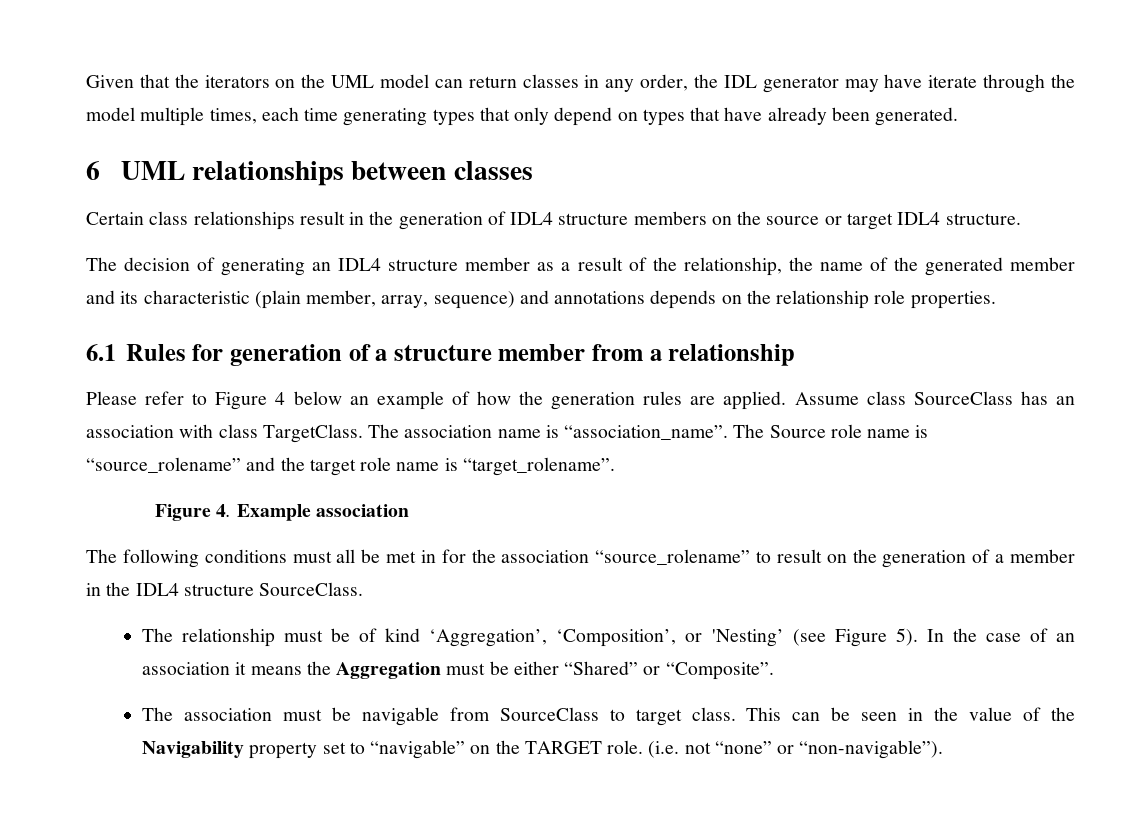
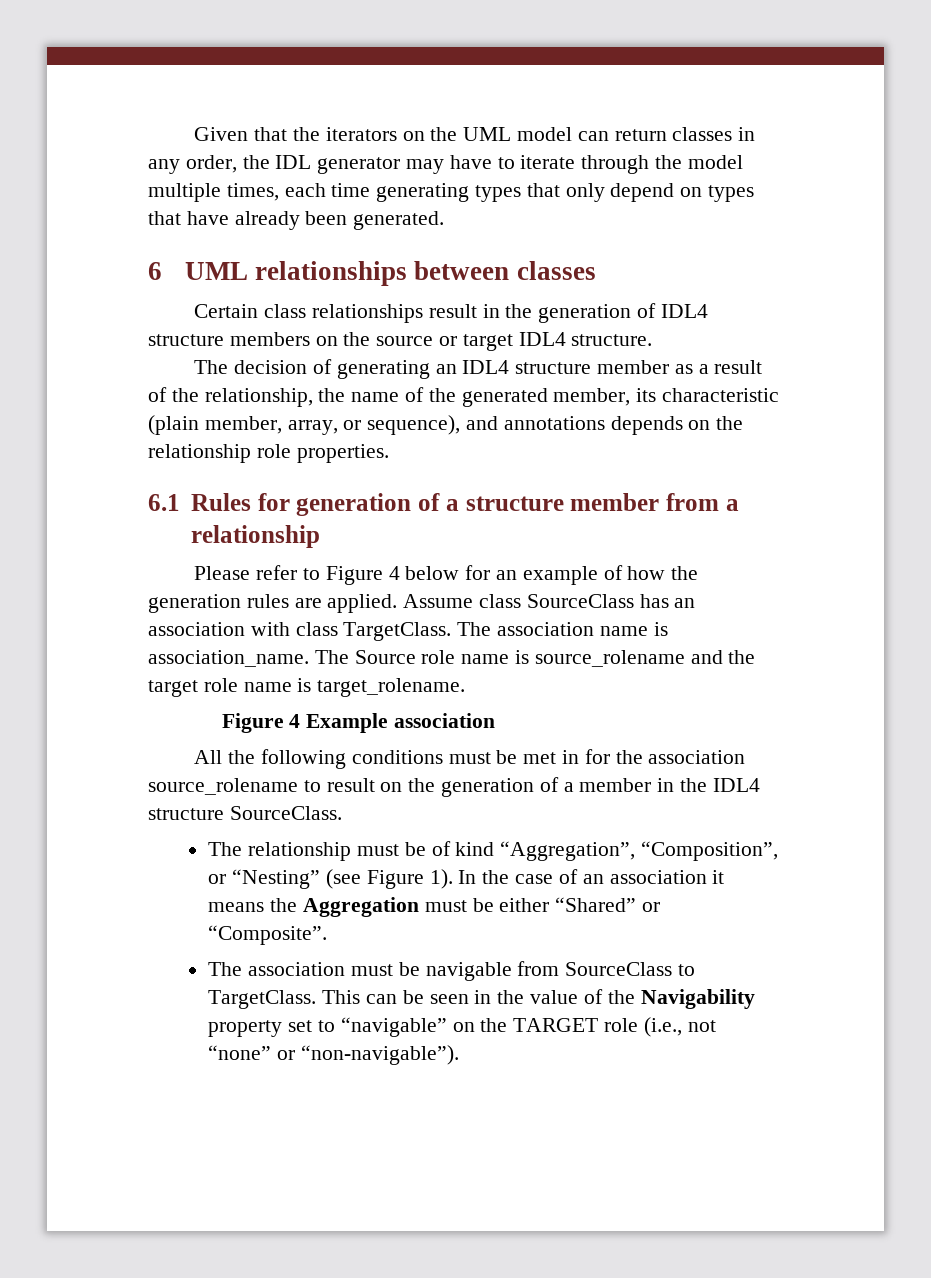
- Given that the iterators on the UML model can return classes in any order, the IDL generator may have iterate through the model multiple times, each time generating types that only depend on types that have already been generated.
+ Given that the iterators on the UML model can return classes in any order, the IDL generator may have to iterate through the model multiple times, each time generating types that only depend on types that have already been generated.
- The decision of generating an IDL4 structure member as a result of the relationship, the name of the generated member and its characteristic (plain member, array, sequence) and annotations depends on the relationship role properties.
+ The decision of generating an IDL4 structure member as a result of the relationship, the name of the generated member, its characteristic (plain member, array, or sequence), and annotations depends on the relationship role properties.
- Please refer to Figure 4 below an example of how the generation rules are applied.
+ Please refer to Figure 4 below for an example of how the generation rules are applied.
- The association name is “association_name”.
+ The association name is association_name.
- The Source role name is “source_rolename” and the target role name is “target_rolename”.
- Figure 4. Example association
+ The Source role name is source_rolename and the target role name is target_rolename.
+ Figure 4 Example association
- The following conditions must all be met in for the association “source_rolename” to result on the generation of a member in the IDL4 structure SourceClass.
+ All the following conditions must be met in for the association source_rolename to result on the generation of a member in the IDL4 structure SourceClass.
- The relationship must be of kind ‘Aggregation’, ‘Composition’, or 'Nesting’ (see Figure 5).
+ The relationship must be of kind “Aggregation”, “Composition”, or “Nesting” (see Figure 1).
- The association must be navigable from SourceClass to target class.
+ The association must be navigable from SourceClass to TargetClass.
- This can be seen in the value of the Navigability property set to “navigable” on the TARGET role. (i.e. not “none” or “non-navigable”).
+ This can be seen in the value of the Navigability property set to “navigable” on the TARGET role (i.e., not “none” or “non-navigable”).

